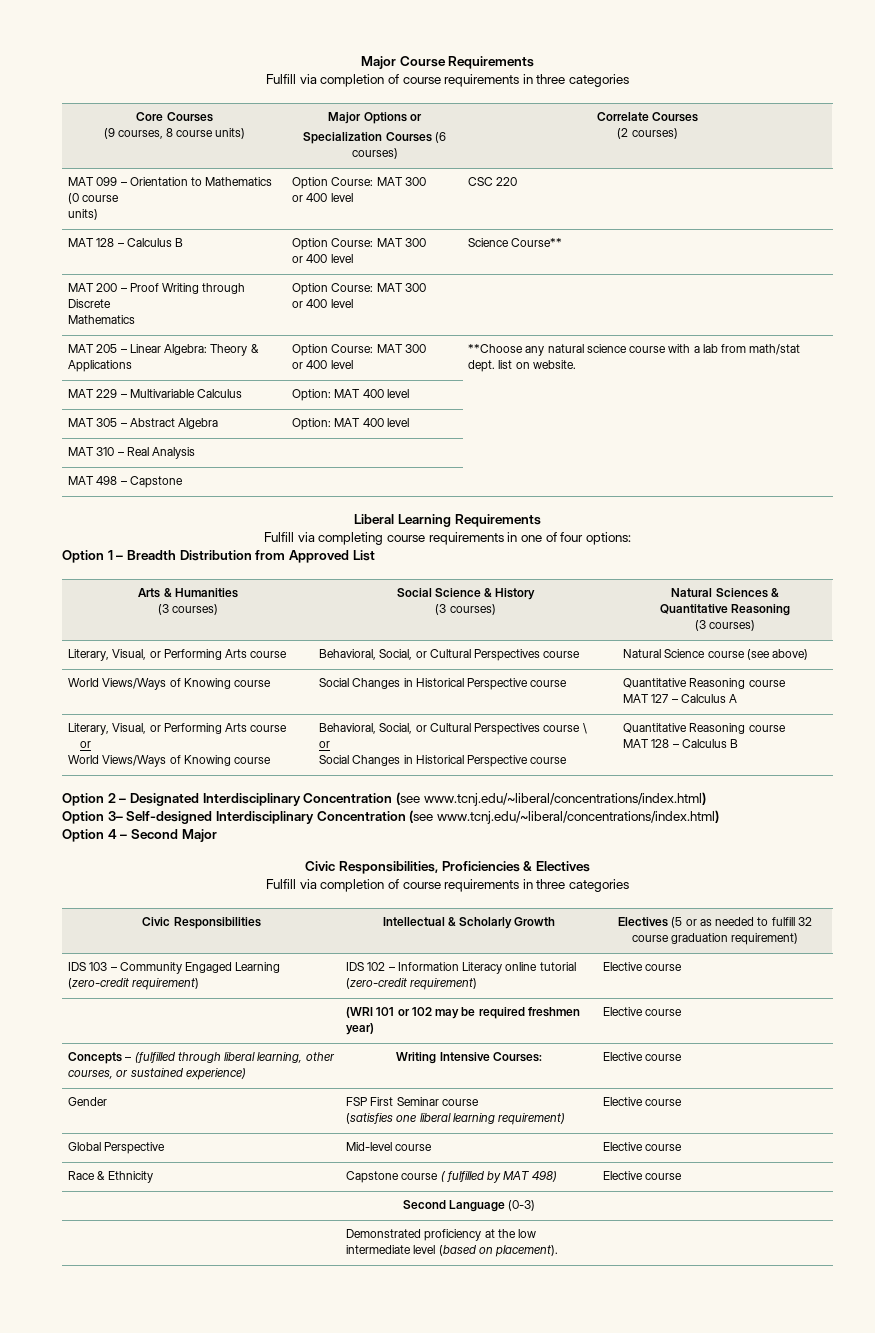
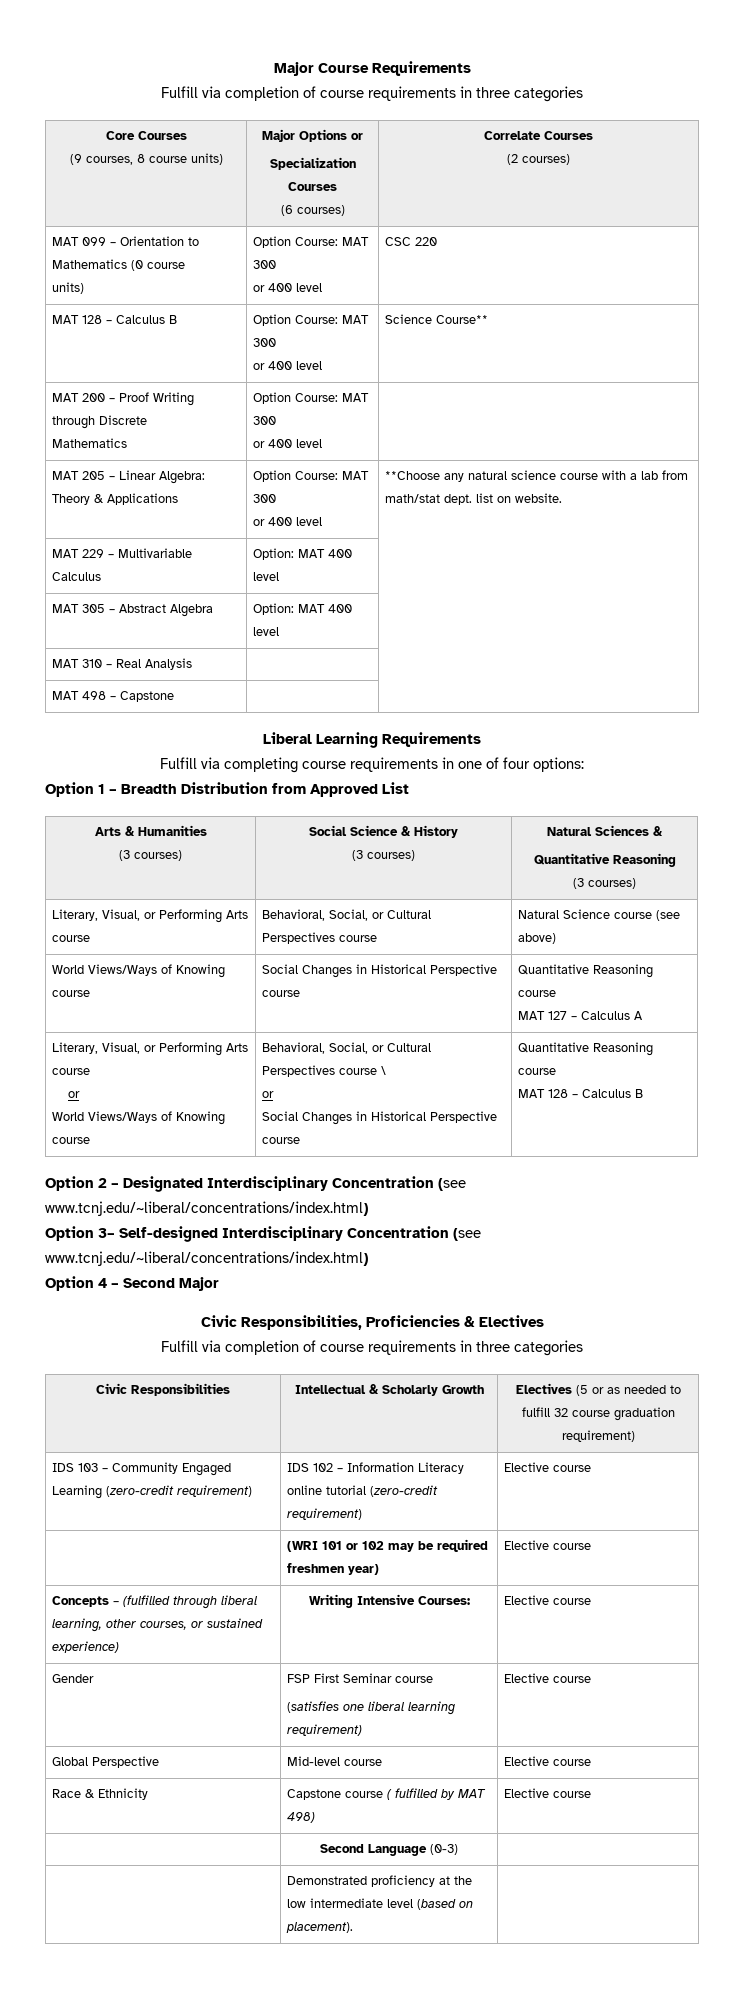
  Core Courses
  (9 courses, 8 course units) | Major Options or
- Specialization Courses (6 courses) | Correlate Courses
+ Specialization Courses
+ (6 courses) | Correlate Courses

